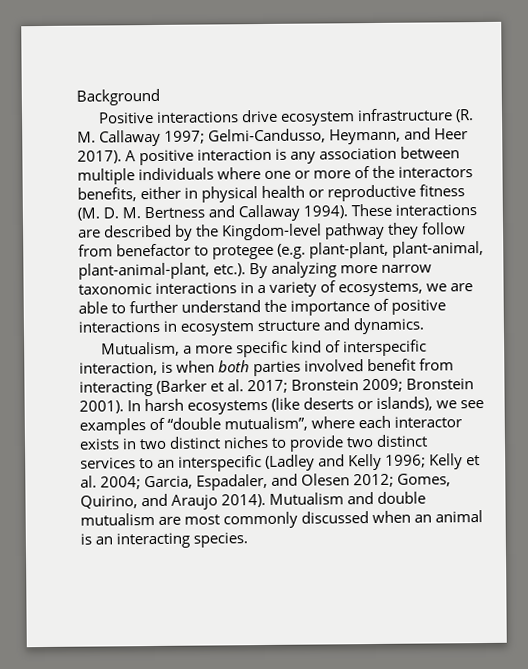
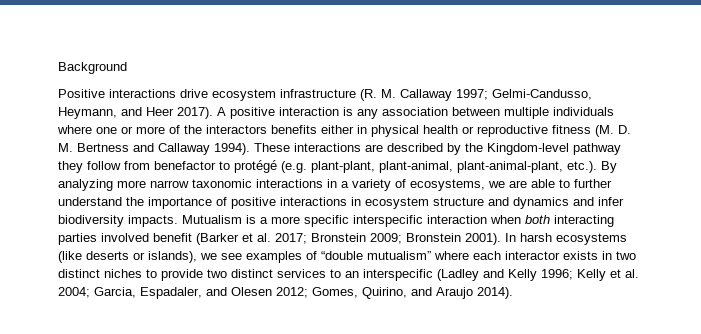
- A positive interaction is any association between multiple individuals where one or more of the interactors benefits, either in physical health or reproductive fitness (M. D. M. Bertness and Callaway 1994).
+ A positive interaction is any association between multiple individuals where one or more of the interactors benefits either in physical health or reproductive fitness (M. D. M. Bertness and Callaway 1994).
- These interactions are described by the Kingdom-level pathway they follow from benefactor to protegee (e.g. plant-plant, plant-animal, plant-animal-plant, etc.). By analyzing more narrow taxonomic interactions in a variety of ecosystems, we are able to further understand the importance of positive interactions in ecosystem structure and dynamics.
- Mutualism, a more specific kind of interspecific interaction, is when both parties involved benefit from interacting (Barker et al. 2017; Bronstein 2009; Bronstein 2001).
+ These interactions are described by the Kingdom-level pathway they follow from benefactor to protégé (e.g. plant-plant, plant-animal, plant-animal-plant, etc.). By analyzing more narrow taxonomic interactions in a variety of ecosystems, we are able to further understand the importance of positive interactions in ecosystem structure and dynamics and infer biodiversity impacts. Mutualism is a more specific interspecific interaction when both interacting parties involved benefit (Barker et al. 2017; Bronstein 2009; Bronstein 2001).
- In harsh ecosystems (like deserts or islands), we see examples of “double mutualism”, where each interactor exists in two distinct niches to provide two distinct services to an interspecific (Ladley and Kelly 1996; Kelly et al. 2004; Garcia, Espadaler, and Olesen 2012; Gomes, Quirino, and Araujo 2014). Mutualism and double mutualism are most commonly discussed when an animal is an interacting species.
+ In harsh ecosystems (like deserts or islands), we see examples of “double mutualism” where each interactor exists in two distinct niches to provide two distinct services to an interspecific (Ladley and Kelly 1996; Kelly et al. 2004; Garcia, Espadaler, and Olesen 2012; Gomes, Quirino, and Araujo 2014).

